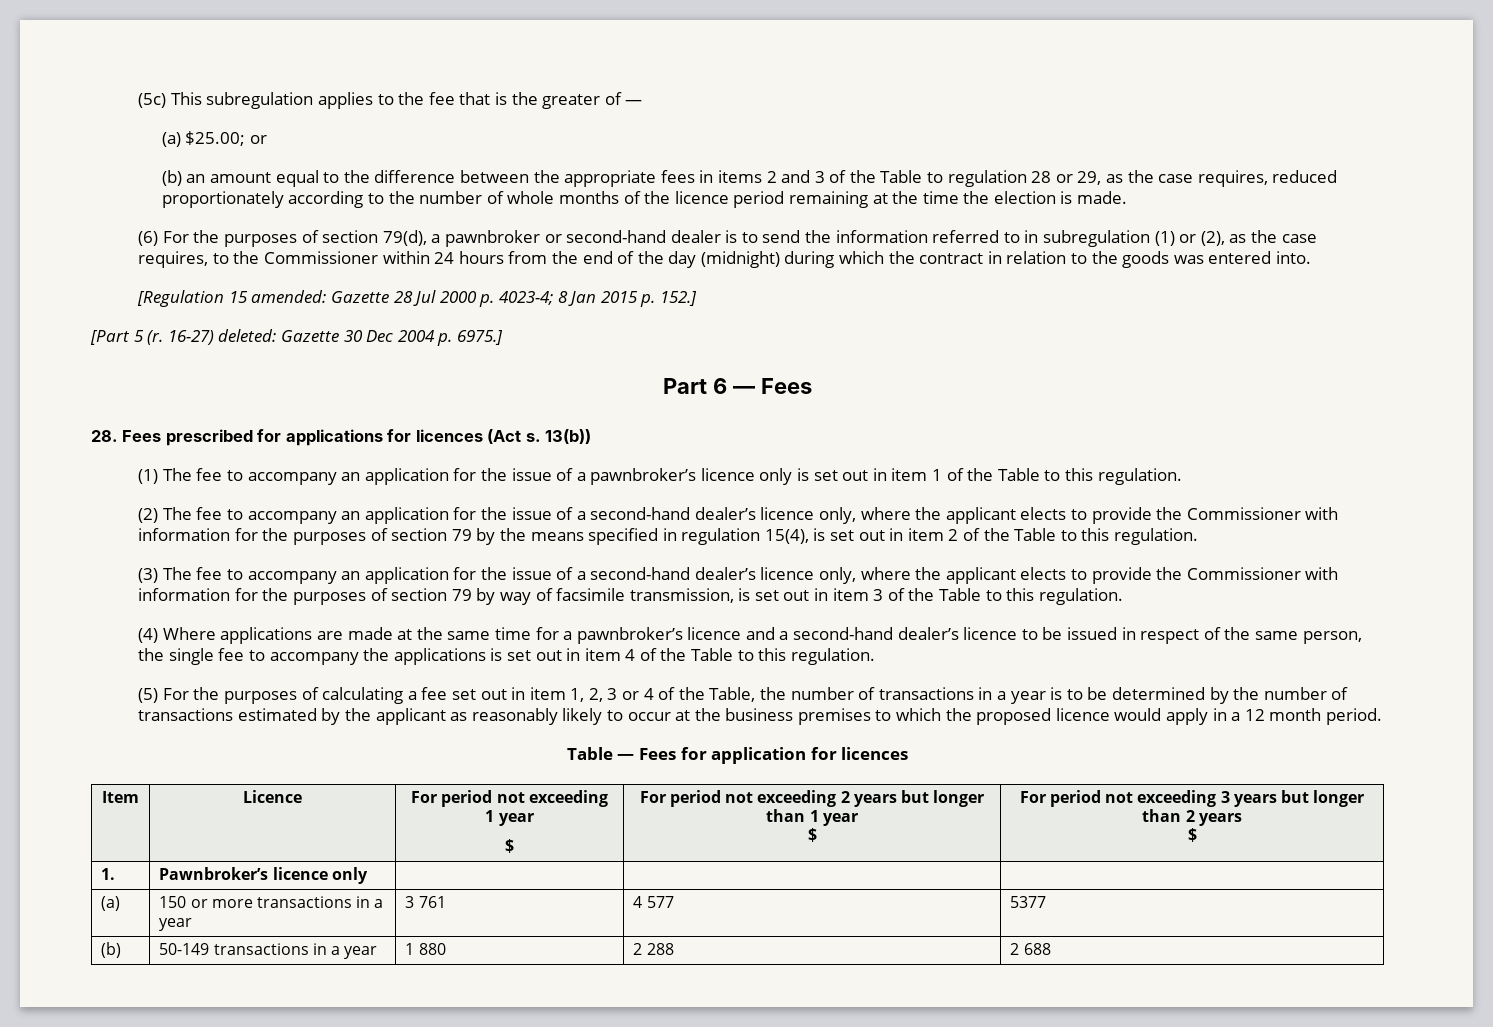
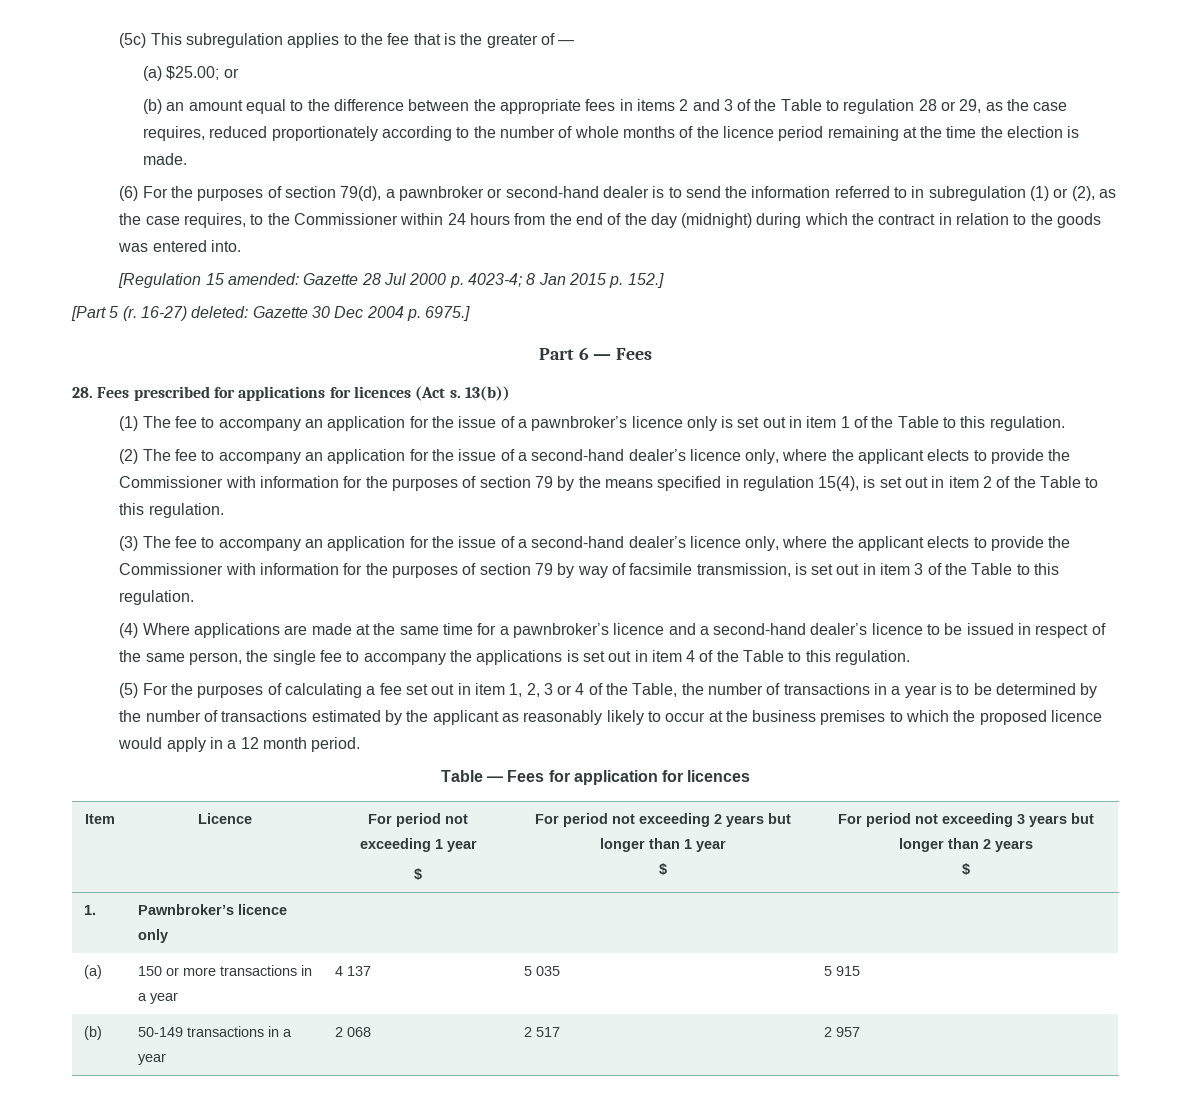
- (a) | 150 or more transactions in a year | 3 761 | 4 577 | 5377
+ (a) | 150 or more transactions in a year | 4 137 | 5 035 | 5 915
- (b) | 50-149 transactions in a year | 1 880 | 2 288 | 2 688
+ (b) | 50-149 transactions in a year | 2 068 | 2 517 | 2 957

